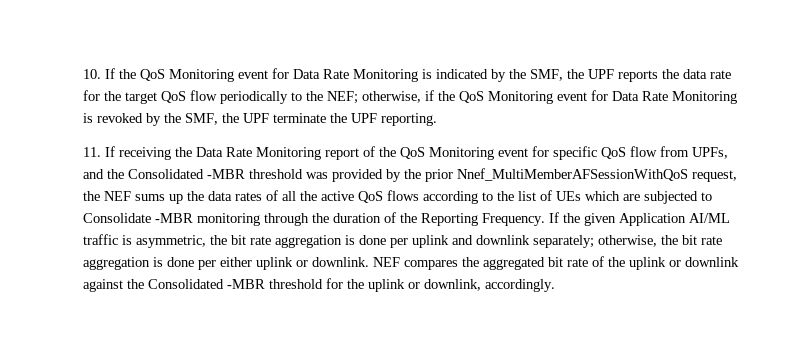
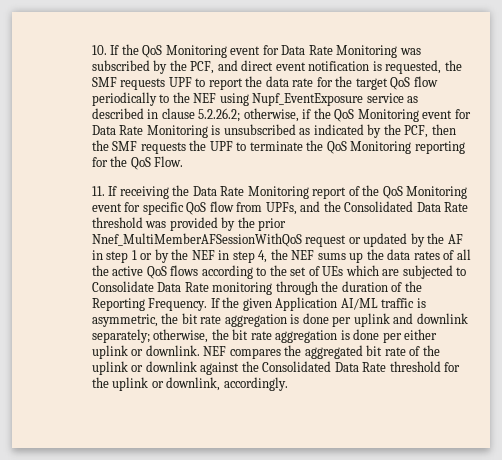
- 10. If the QoS Monitoring event for Data Rate Monitoring is indicated by the SMF, the UPF reports the data rate for the target QoS flow periodically to the NEF; otherwise, if the QoS Monitoring event for Data Rate Monitoring is revoked by the SMF, the UPF terminate the UPF reporting.
+ 10. If the QoS Monitoring event for Data Rate Monitoring was subscribed by the PCF, and direct event notification is requested, the SMF requests UPF to report the data rate for the target QoS flow periodically to the NEF using Nupf_EventExposure service as described in clause 5.2.26.2; otherwise, if the QoS Monitoring event for Data Rate Monitoring is unsubscribed as indicated by the PCF, then the SMF requests the UPF to terminate the QoS Monitoring reporting for the QoS Flow.
- 11. If receiving the Data Rate Monitoring report of the QoS Monitoring event for specific QoS flow from UPFs, and the Consolidated -MBR threshold was provided by the prior Nnef_MultiMemberAFSessionWithQoS request, the NEF sums up the data rates of all the active QoS flows according to the list of UEs which are subjected to Consolidate -MBR monitoring through the duration of the Reporting Frequency.
+ 11. If receiving the Data Rate Monitoring report of the QoS Monitoring event for specific QoS flow from UPFs, and the Consolidated Data Rate threshold was provided by the prior Nnef_MultiMemberAFSessionWithQoS request or updated by the AF in step 1 or by the NEF in step 4, the NEF sums up the data rates of all the active QoS flows according to the set of UEs which are subjected to Consolidate Data Rate monitoring through the duration of the Reporting Frequency.
- NEF compares the aggregated bit rate of the uplink or downlink against the Consolidated -MBR threshold for the uplink or downlink, accordingly.
+ NEF compares the aggregated bit rate of the uplink or downlink against the Consolidated Data Rate threshold for the uplink or downlink, accordingly.

